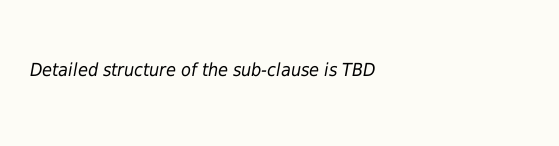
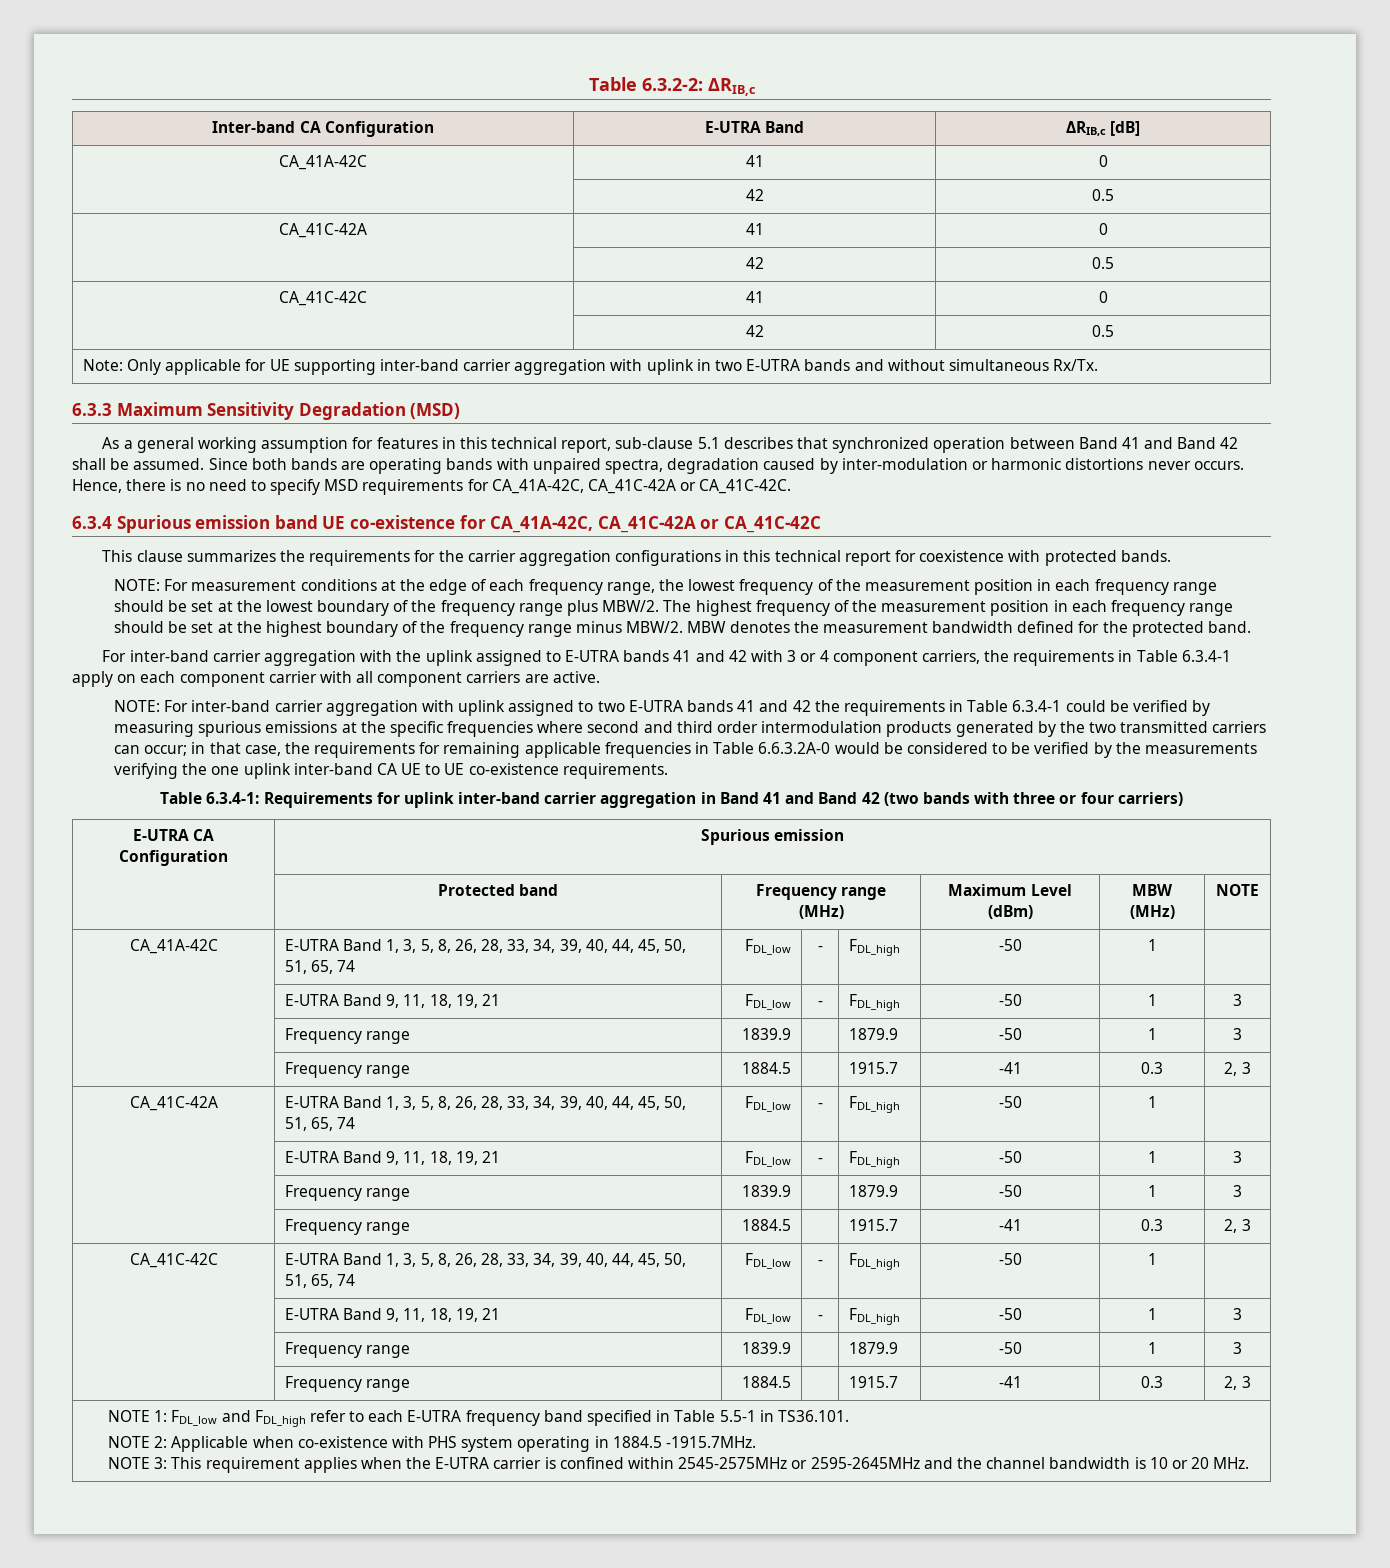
- Detailed structure of the sub-clause is TBD
+ Table 6.3.2-2: ΔRIB,c
+ Inter-band CA Configuration | E-UTRA Band | ΔRIB,c [dB]
+ CA_41A-42C | 41 | 0
+ | 42 | 0.5
+ CA_41C-42A | 41 | 0
+ | 42 | 0.5
+ CA_41C-42C | 41 | 0
+ | 42 | 0.5
+ Note: Only applicable for UE supporting inter-band carrier aggregation with uplink in two E-UTRA bands and without simultaneous Rx/Tx.
+ 6.3.3 Maximum Sensitivity Degradation (MSD)
+ As a general working assumption for features in this technical report, sub-clause 5.1 describes that synchronized operation between Band 41 and Band 42 shall be assumed. Since both bands are operating bands with unpaired spectra, degradation caused by inter-modulation or harmonic distortions never occurs. Hence, there is no need to specify MSD requirements for CA_41A-42C, CA_41C-42A or CA_41C-42C.
+ 6.3.4 Spurious emission band UE co-existence for CA_41A-42C, CA_41C-42A or CA_41C-42C
+ This clause summarizes the requirements for the carrier aggregation configurations in this technical report for coexistence with protected bands.
+ NOTE: For measurement conditions at the edge of each frequency range, the lowest frequency of the measurement position in each frequency range should be set at the lowest boundary of the frequency range plus MBW/2. The highest frequency of the measurement position in each frequency range should be set at the highest boundary of the frequency range minus MBW/2. MBW denotes the measurement bandwidth defined for the protected band.
+ For inter-band carrier aggregation with the uplink assigned to E-UTRA bands 41 and 42 with 3 or 4 component carriers, the requirements in Table 6.3.4-1 apply on each component carrier with all component carriers are active.
+ NOTE: For inter-band carrier aggregation with uplink assigned to two E-UTRA bands 41 and 42 the requirements in Table 6.3.4-1 could be verified by measuring spurious emissions at the specific frequencies where second and third order intermodulation products generated by the two transmitted carriers can occur; in that case, the requirements for remaining applicable frequencies in Table 6.6.3.2A-0 would be considered to be verified by the measurements verifying the one uplink inter-band CA UE to UE co-existence requirements.
+ Table 6.3.4-1: Requirements for uplink inter-band carrier aggregation in Band 41 and Band 42 (two bands with three or four carriers)
+ E-UTRA CA Configuration | Spurious emission
+ | Protected band | Frequency range (MHz) | Maximum Level (dBm) | MBW (MHz) | NOTE
+ CA_41A-42C | E-UTRA Band 1, 3, 5, 8, 26, 28, 33, 34, 39, 40, 44, 45, 50, 51, 65, 74 | FDL_low | - | FDL_high | -50 | 1 |
+ | E-UTRA Band 9, 11, 18, 19, 21 | FDL_low | - | FDL_high | -50 | 1 | 3
+ | Frequency range | 1839.9 | | 1879.9 | -50 | 1 | 3
+ | Frequency range | 1884.5 | | 1915.7 | -41 | 0.3 | 2, 3
+ CA_41C-42A | E-UTRA Band 1, 3, 5, 8, 26, 28, 33, 34, 39, 40, 44, 45, 50, 51, 65, 74 | FDL_low | - | FDL_high | -50 | 1 |
+ | E-UTRA Band 9, 11, 18, 19, 21 | FDL_low | - | FDL_high | -50 | 1 | 3
+ | Frequency range | 1839.9 | | 1879.9 | -50 | 1 | 3
+ | Frequency range | 1884.5 | | 1915.7 | -41 | 0.3 | 2, 3
+ CA_41C-42C | E-UTRA Band 1, 3, 5, 8, 26, 28, 33, 34, 39, 40, 44, 45, 50, 51, 65, 74 | FDL_low | - | FDL_high | -50 | 1 |
+ | E-UTRA Band 9, 11, 18, 19, 21 | FDL_low | - | FDL_high | -50 | 1 | 3
+ | Frequency range | 1839.9 | | 1879.9 | -50 | 1 | 3
+ | Frequency range | 1884.5 | | 1915.7 | -41 | 0.3 | 2, 3
+ NOTE 1: FDL_low and FDL_high refer to each E-UTRA frequency band specified in Table 5.5-1 in TS36.101.
+ NOTE 2: Applicable when co-existence with PHS system operating in 1884.5 -1915.7MHz.
+ NOTE 3: This requirement applies when the E-UTRA carrier is confined within 2545-2575MHz or 2595-2645MHz and the channel bandwidth is 10 or 20 MHz.

